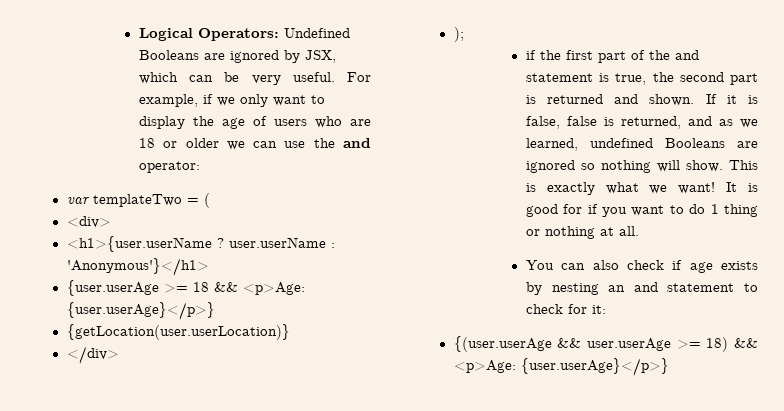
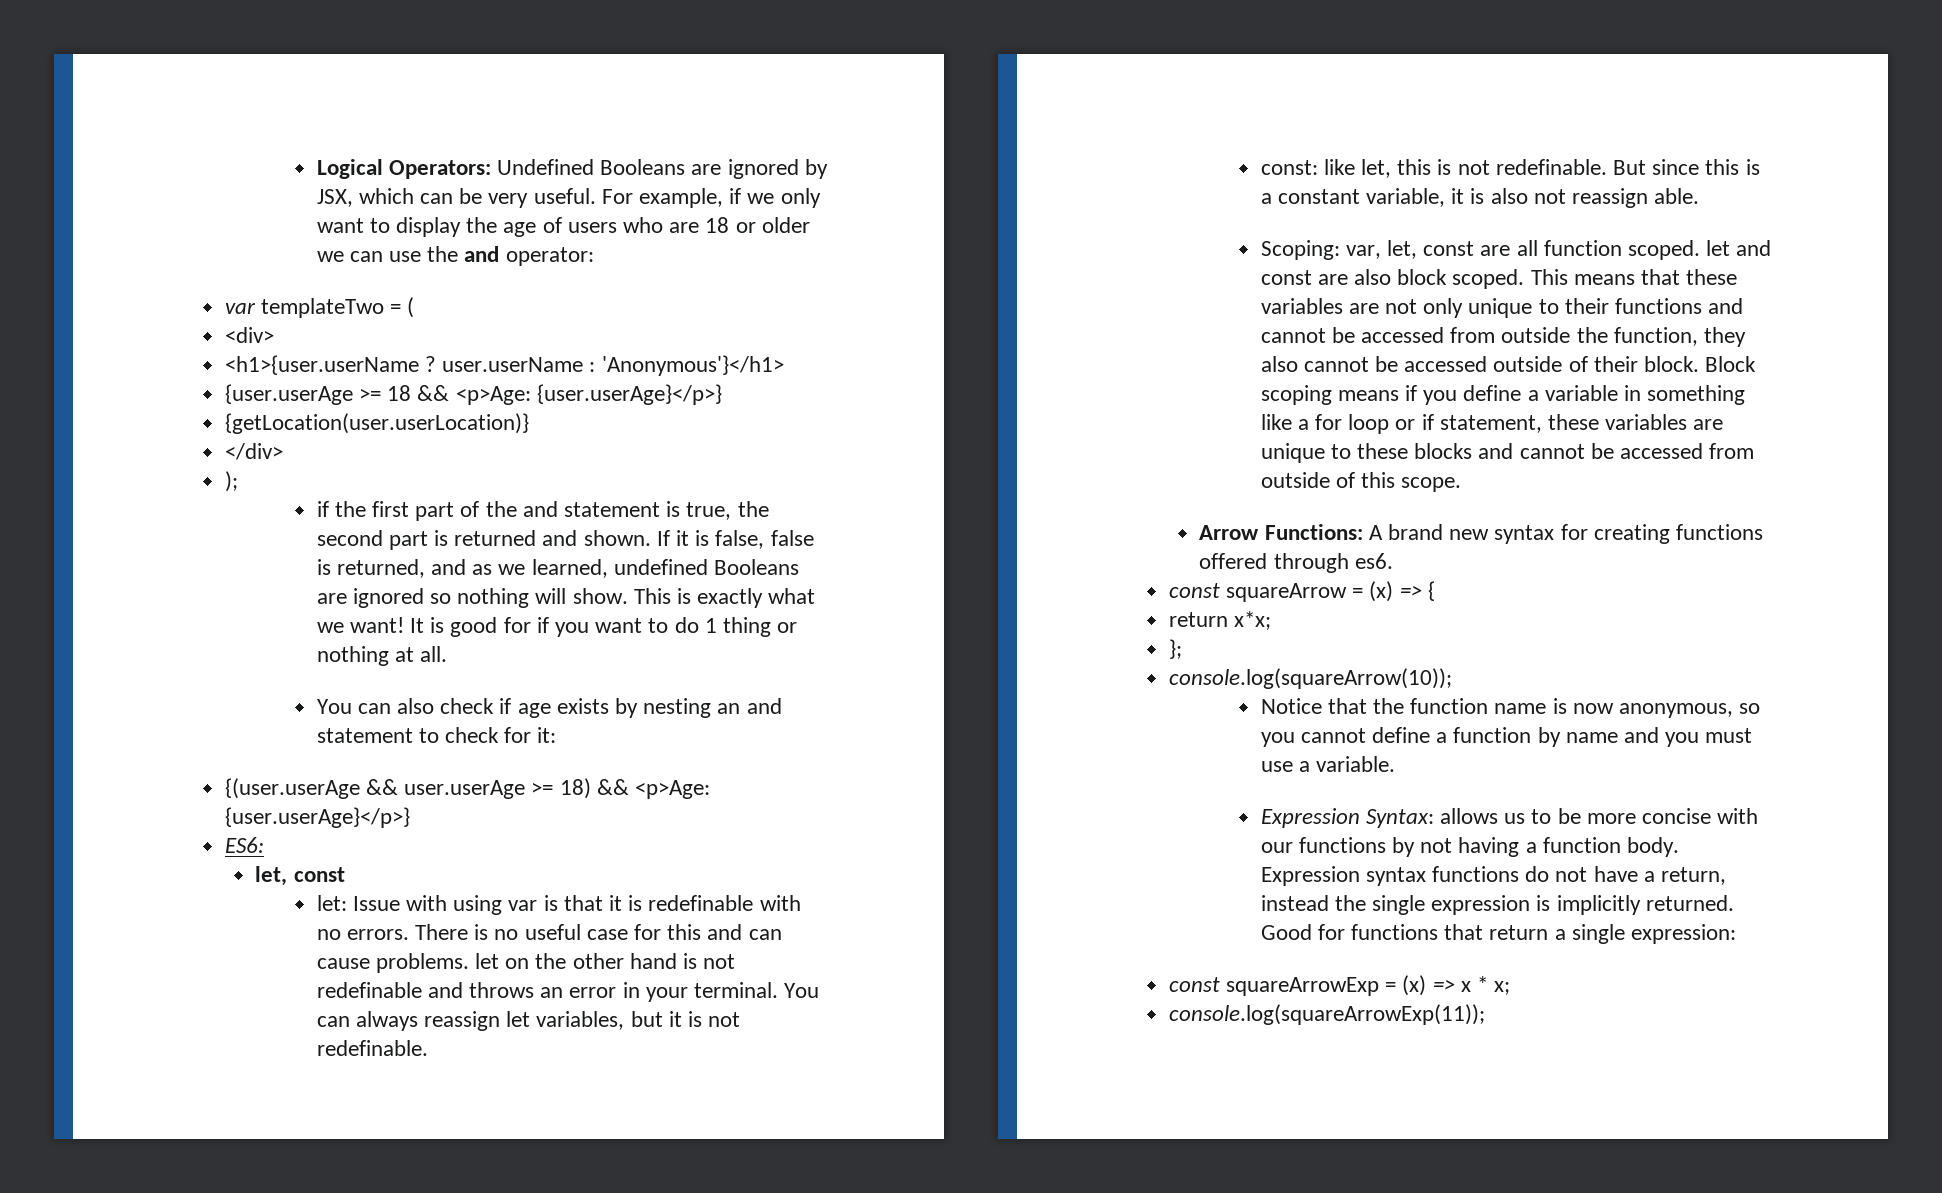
+ ES6:
+ let, const
+ let: Issue with using var is that it is redefinable with no errors. There is no useful case for this and can cause problems. let on the other hand is not redefinable and throws an error in your terminal. You can always reassign let variables, but it is not redefinable.
+ const: like let, this is not redefinable. But since this is a constant variable, it is also not reassign able.
+ Scoping: var, let, const are all function scoped. let and const are also block scoped. This means that these variables are not only unique to their functions and cannot be accessed from outside the function, they also cannot be accessed outside of their block. Block scoping means if you define a variable in something like a for loop or if statement, these variables are unique to these blocks and cannot be accessed from outside of this scope.
+ Arrow Functions: A brand new syntax for creating functions offered through es6.
+ const squareArrow = (x) => {
+ return x*x;
+ };
+ console.log(squareArrow(10));
+ Notice that the function name is now anonymous, so you cannot define a function by name and you must use a variable.
+ Expression Syntax: allows us to be more concise with our functions by not having a function body. Expression syntax functions do not have a return, instead the single expression is implicitly returned. Good for functions that return a single expression:
+ const squareArrowExp = (x) => x * x;
+ console.log(squareArrowExp(11));

